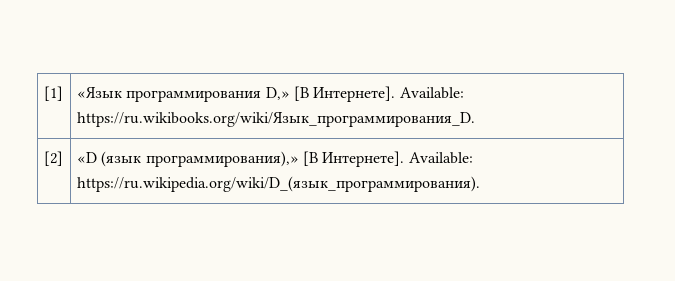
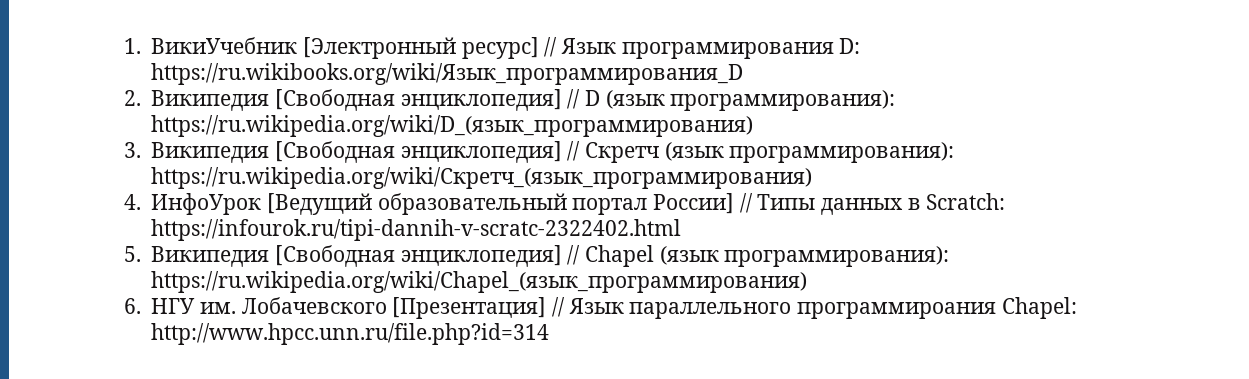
- [1] | «Язык программирования D,» [В Интернете]. Available: https://ru.wikibooks.org/wiki/Язык_программирования_D.
- [2] | «D (язык программирования),» [В Интернете]. Available: https://ru.wikipedia.org/wiki/D_(язык_программирования).
+ 1. ВикиУчебник [Электронный ресурс] // Язык программирования D: https://ru.wikibooks.org/wiki/Язык_программирования_D
+ 2. Википедия [Свободная энциклопедия] // D (язык программирования): https://ru.wikipedia.org/wiki/D_(язык_программирования)
+ 3. Википедия [Свободная энциклопедия] // Скретч (язык программирования): https://ru.wikipedia.org/wiki/Скретч_(язык_программирования)
+ 4. ИнфоУрок [Ведущий образовательный портал России] // Типы данных в Scratch: https://infourok.ru/tipi-dannih-v-scratc-2322402.html
+ 5. Википедия [Свободная энциклопедия] // Chapel (язык программирования): https://ru.wikipedia.org/wiki/Chapel_(язык_программирования)
+ 6. НГУ им. Лобачевского [Презентация] // Язык параллельного программироания Chapel: http://www.hpcc.unn.ru/file.php?id=314

